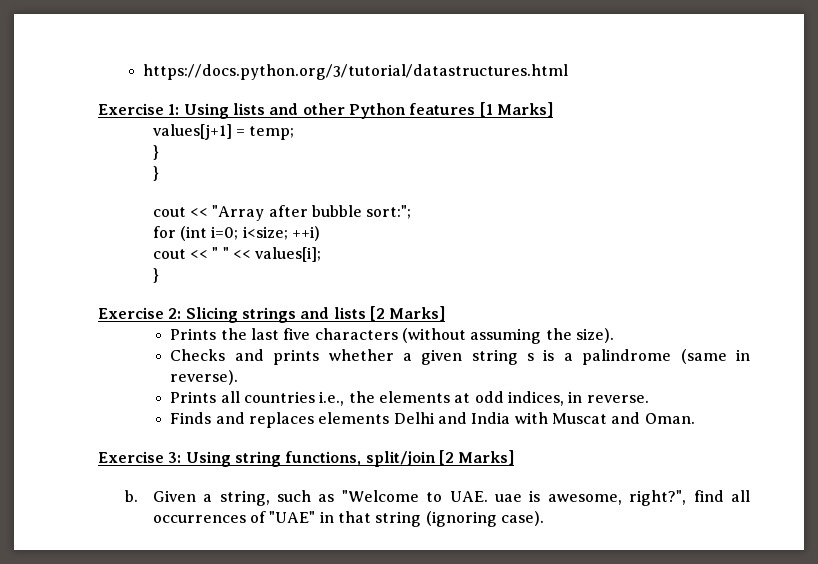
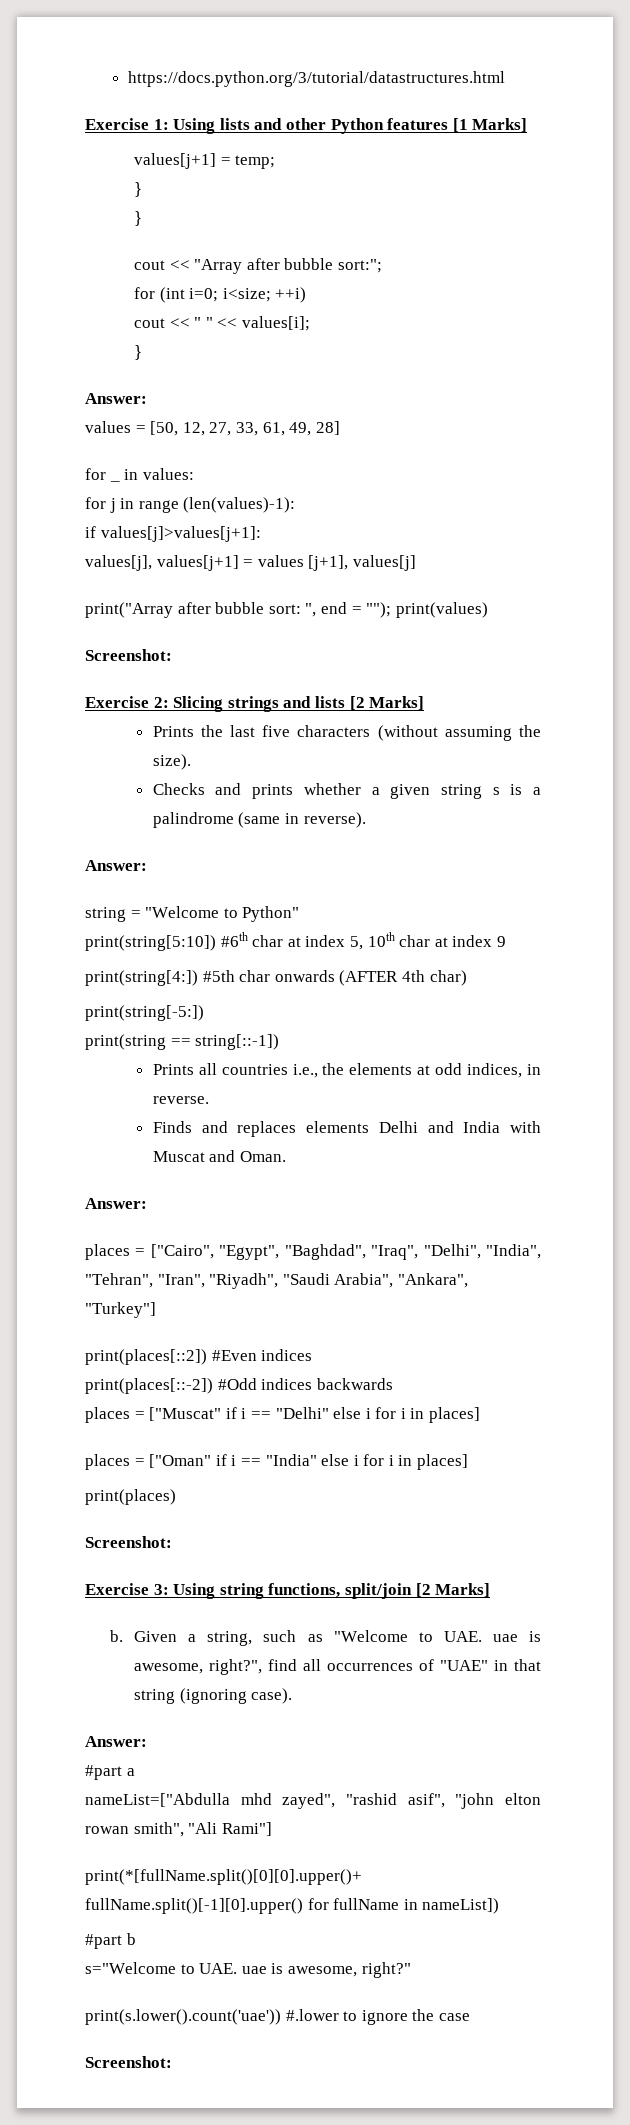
  cout << " " << values[i];
  }
+ Answer:
+ values = [50, 12, 27, 33, 61, 49, 28]
+ for _ in values:
+ for j in range (len(values)-1):
+ if values[j]>values[j+1]:
+ values[j], values[j+1] = values [j+1], values[j]
+ print("Array after bubble sort: ", end = ""); print(values)
+ Screenshot:
  Checks and prints whether a given string s is a palindrome (same in reverse).
+ Answer:
+ string = "Welcome to Python"
+ print(string[5:10]) #6th char at index 5, 10th char at index 9
+ print(string[4:]) #5th char onwards (AFTER 4th char)
+ print(string[-5:])
+ print(string == string[::-1])
  Finds and replaces elements Delhi and India with Muscat and Oman.
+ Answer:
+ places = ["Cairo", "Egypt", "Baghdad", "Iraq", "Delhi", "India", "Tehran", "Iran", "Riyadh", "Saudi Arabia", "Ankara", "Turkey"]
+ print(places[::2]) #Even indices
+ print(places[::-2]) #Odd indices backwards
+ places = ["Muscat" if i == "Delhi" else i for i in places]
+ places = ["Oman" if i == "India" else i for i in places]
+ print(places)
+ Screenshot:
  Given a string, such as "Welcome to UAE. uae is awesome, right?", find all occurrences of "UAE" in that string (ignoring case).
+ Answer:
+ #part a
+ nameList=["Abdulla mhd zayed", "rashid asif", "john elton rowan smith", "Ali Rami"]
+ print(*[fullName.split()[0][0].upper()+ fullName.split()[-1][0].upper() for fullName in nameList])
+ #part b
+ s="Welcome to UAE. uae is awesome, right?"
+ print(s.lower().count('uae')) #.lower to ignore the case
+ Screenshot:

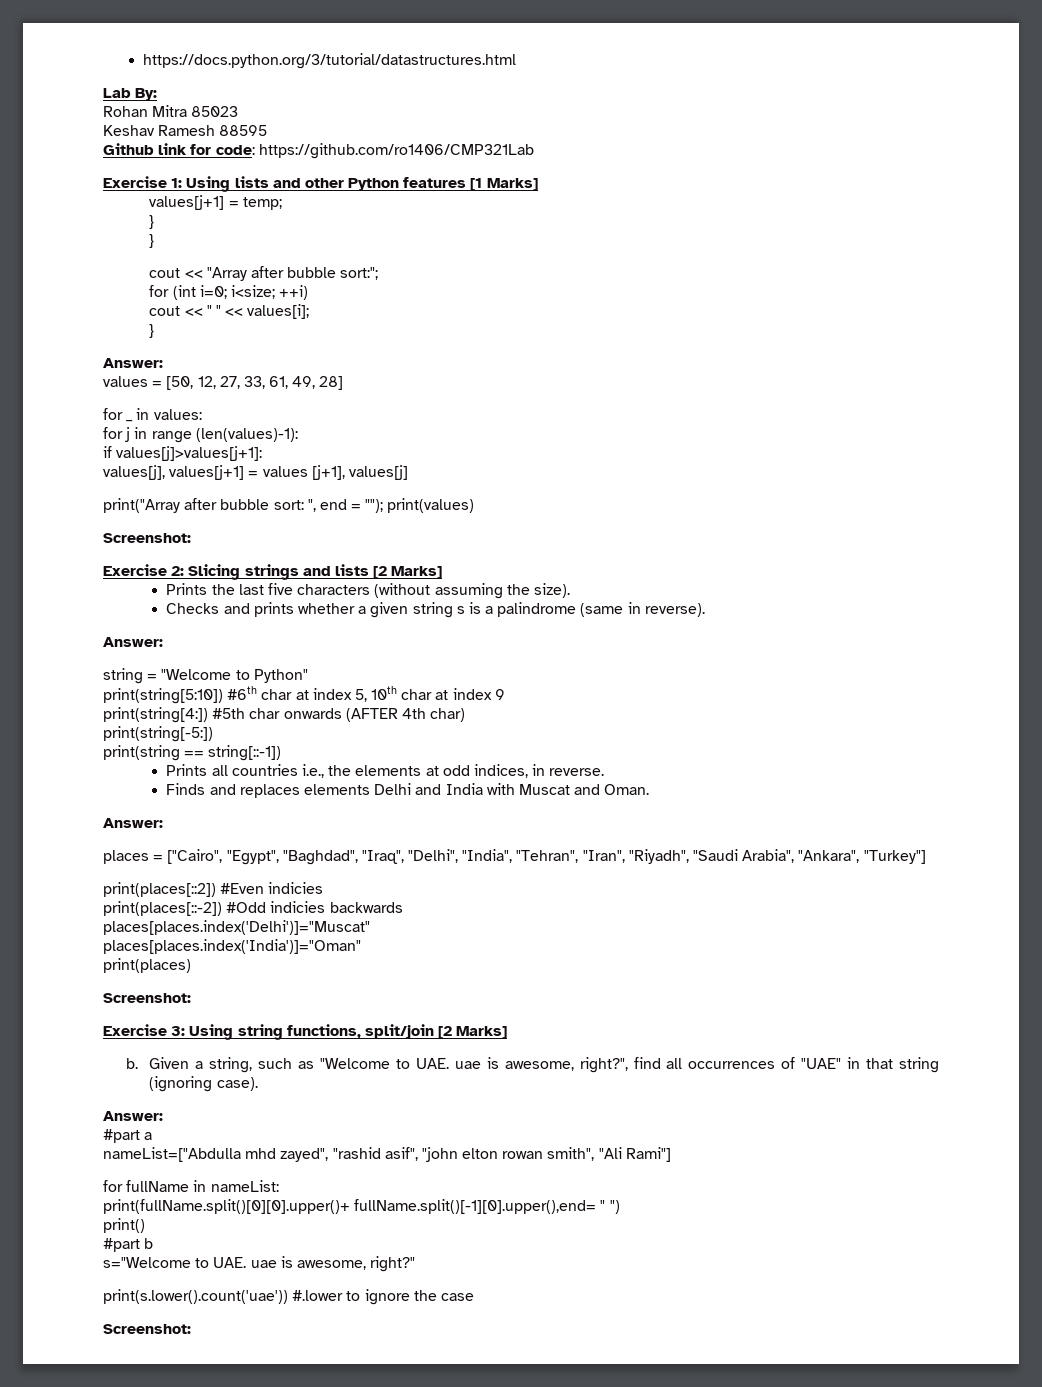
+ Lab By:
+ Rohan Mitra 85023
+ Keshav Ramesh 88595
+ Github link for code: https://github.com/ro1406/CMP321Lab
- print(places[::2]) #Even indices
+ print(places[::2]) #Even indicies
- print(places[::-2]) #Odd indices backwards
+ print(places[::-2]) #Odd indicies backwards
- places = ["Muscat" if i == "Delhi" else i for i in places]
- places = ["Oman" if i == "India" else i for i in places]
+ places[places.index('Delhi')]="Muscat"
+ places[places.index('India')]="Oman"
- print(*[fullName.split()[0][0].upper()+ fullName.split()[-1][0].upper() for fullName in nameList])
+ for fullName in nameList:
+ print(fullName.split()[0][0].upper()+ fullName.split()[-1][0].upper(),end= " ")
+ print()

